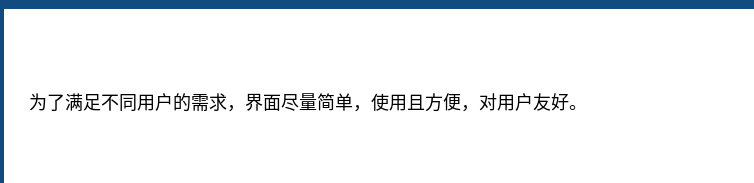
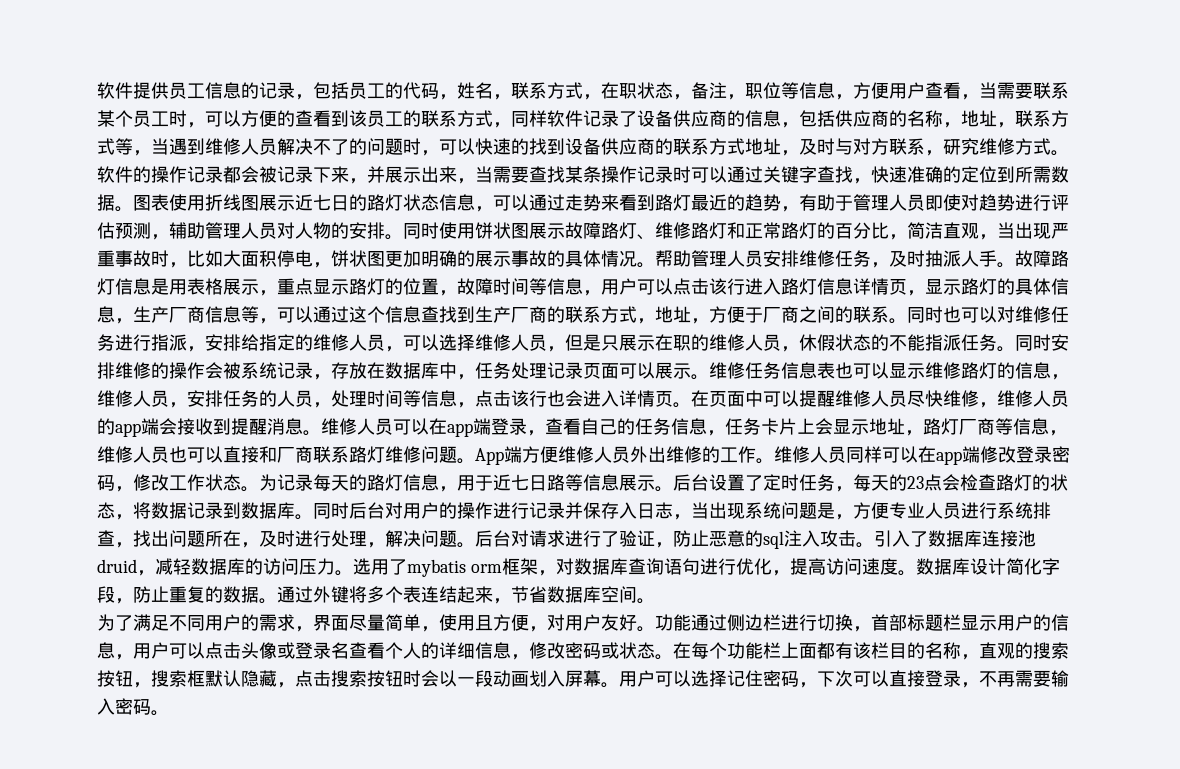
+ 软件提供员工信息的记录，包括员工的代码，姓名，联系方式，在职状态，备注，职位等信息，方便用户查看，当需要联系某个员工时，可以方便的查看到该员工的联系方式，同样软件记录了设备供应商的信息，包括供应商的名称，地址，联系方式等，当遇到维修人员解决不了的问题时，可以快速的找到设备供应商的联系方式地址，及时与对方联系，研究维修方式。软件的操作记录都会被记录下来，并展示出来，当需要查找某条操作记录时可以通过关键字查找，快速准确的定位到所需数据。图表使用折线图展示近七日的路灯状态信息，可以通过走势来看到路灯最近的趋势，有助于管理人员即使对趋势进行评估预测，辅助管理人员对人物的安排。同时使用饼状图展示故障路灯、维修路灯和正常路灯的百分比，简洁直观，当出现严重事故时，比如大面积停电，饼状图更加明确的展示事故的具体情况。帮助管理人员安排维修任务，及时抽派人手。故障路灯信息是用表格展示，重点显示路灯的位置，故障时间等信息，用户可以点击该行进入路灯信息详情页，显示路灯的具体信息，生产厂商信息等，可以通过这个信息查找到生产厂商的联系方式，地址，方便于厂商之间的联系。同时也可以对维修任务进行指派，安排给指定的维修人员，可以选择维修人员，但是只展示在职的维修人员，休假状态的不能指派任务。同时安排维修的操作会被系统记录，存放在数据库中，任务处理记录页面可以展示。维修任务信息表也可以显示维修路灯的信息，维修人员，安排任务的人员，处理时间等信息，点击该行也会进入详情页。在页面中可以提醒维修人员尽快维修，维修人员的app端会接收到提醒消息。维修人员可以在app端登录，查看自己的任务信息，任务卡片上会显示地址，路灯厂商等信息，维修人员也可以直接和厂商联系路灯维修问题。App端方便维修人员外出维修的工作。维修人员同样可以在app端修改登录密码，修改工作状态。为记录每天的路灯信息，用于近七日路等信息展示。后台设置了定时任务，每天的23点会检查路灯的状态，将数据记录到数据库。同时后台对用户的操作进行记录并保存入日志，当出现系统问题是，方便专业人员进行系统排查，找出问题所在，及时进行处理，解决问题。后台对请求进行了验证，防止恶意的sql注入攻击。引入了数据库连接池druid，减轻数据库的访问压力。选用了mybatis orm框架，对数据库查询语句进行优化，提高访问速度。数据库设计简化字段，防止重复的数据。通过外键将多个表连结起来，节省数据库空间。
+ 功能通过侧边栏进行切换，首部标题栏显示用户的信息，用户可以点击头像或登录名查看个人的详细信息，修改密码或状态。在每个功能栏上面都有该栏目的名称，直观的搜索按钮，搜索框默认隐藏，点击搜索按钮时会以一段动画划入屏幕。用户可以选择记住密码，下次可以直接登录，不再需要输入密码。

